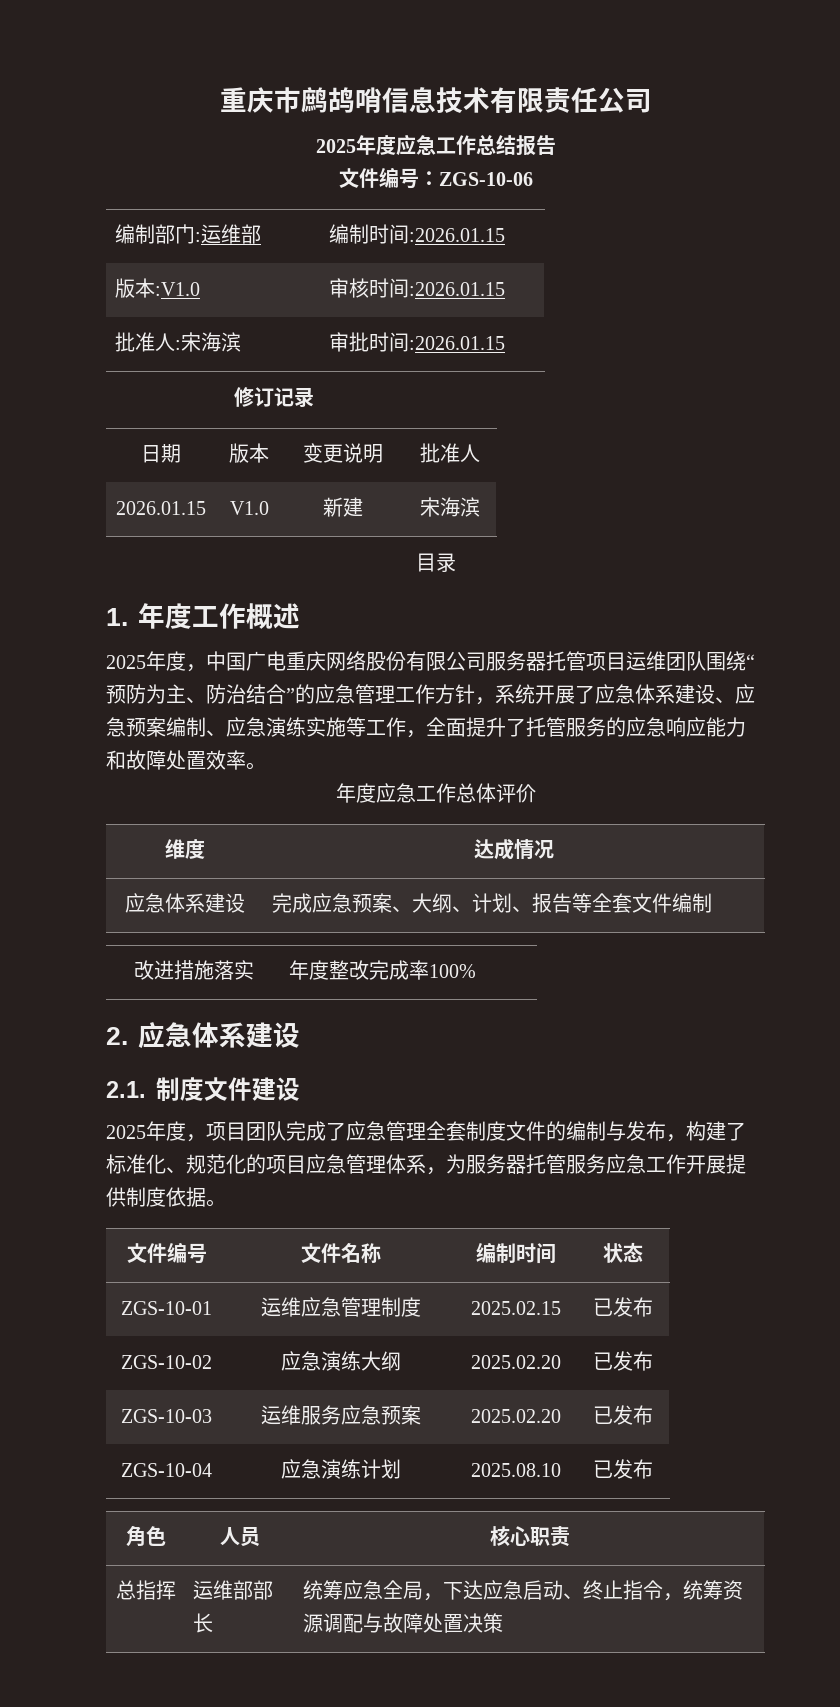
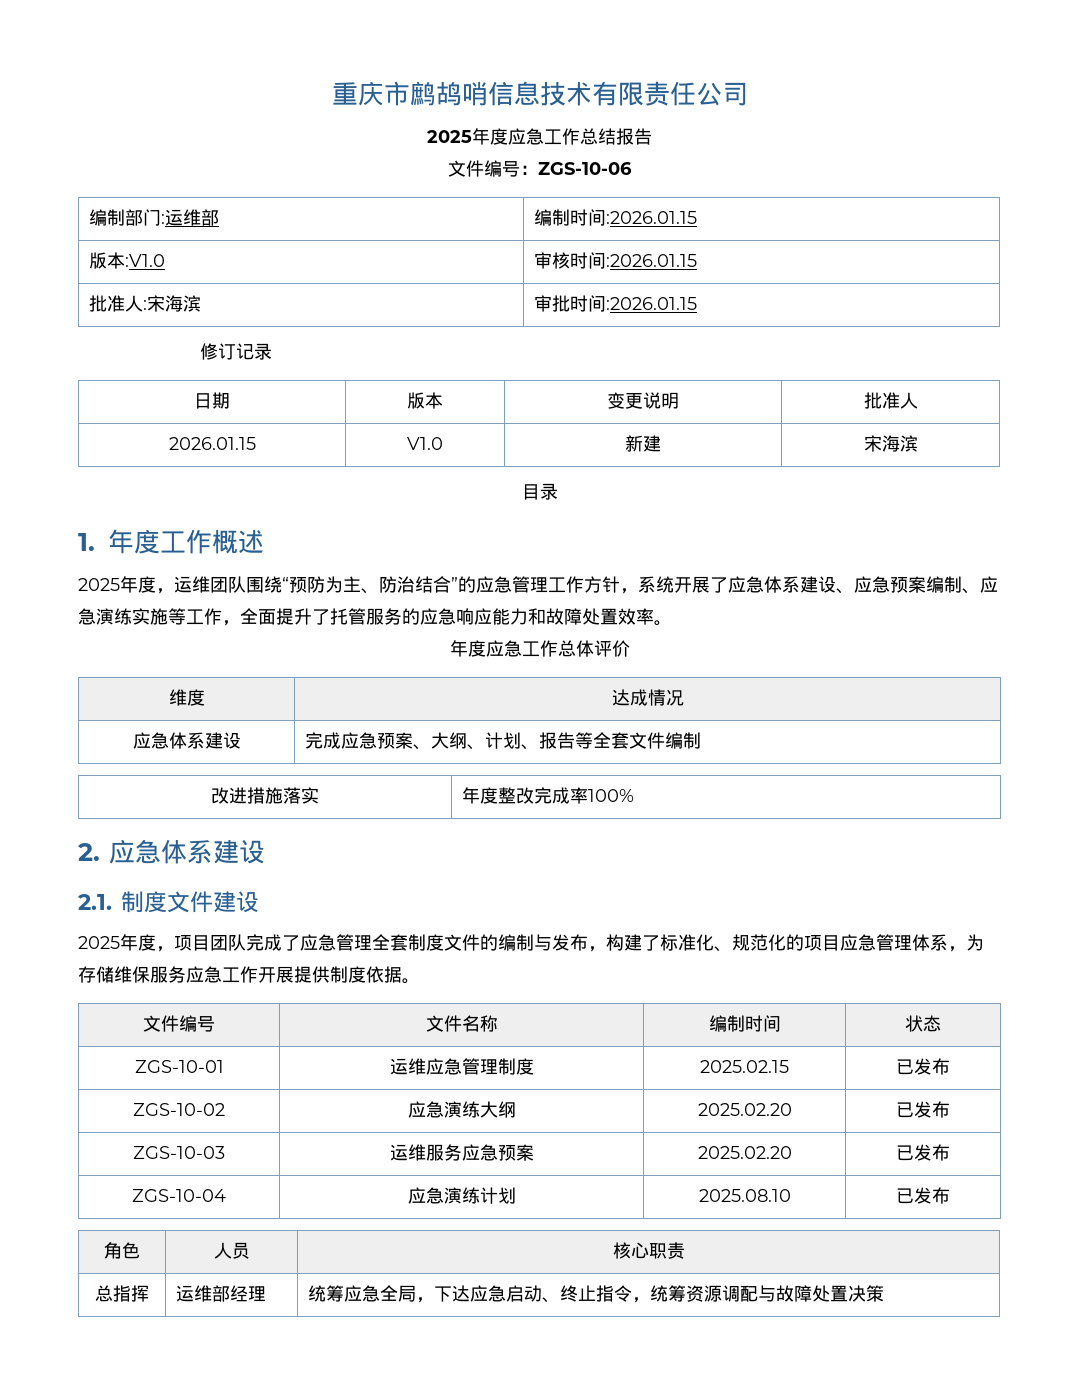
- 2025年度，中国广电重庆网络股份有限公司服务器托管项目运维团队围绕“预防为主、防治结合”的应急管理工作方针，系统开展了应急体系建设、应急预案编制、应急演练实施等工作，全面提升了托管服务的应急响应能力和故障处置效率。
+ 2025年度，运维团队围绕“预防为主、防治结合”的应急管理工作方针，系统开展了应急体系建设、应急预案编制、应急演练实施等工作，全面提升了托管服务的应急响应能力和故障处置效率。
- 2025年度，项目团队完成了应急管理全套制度文件的编制与发布，构建了标准化、规范化的项目应急管理体系，为服务器托管服务应急工作开展提供制度依据。
+ 2025年度，项目团队完成了应急管理全套制度文件的编制与发布，构建了标准化、规范化的项目应急管理体系，为存储维保服务应急工作开展提供制度依据。
- 总指挥 | 运维部部长 | 统筹应急全局，下达应急启动、终止指令，统筹资源调配与故障处置决策
+ 总指挥 | 运维部经理 | 统筹应急全局，下达应急启动、终止指令，统筹资源调配与故障处置决策

